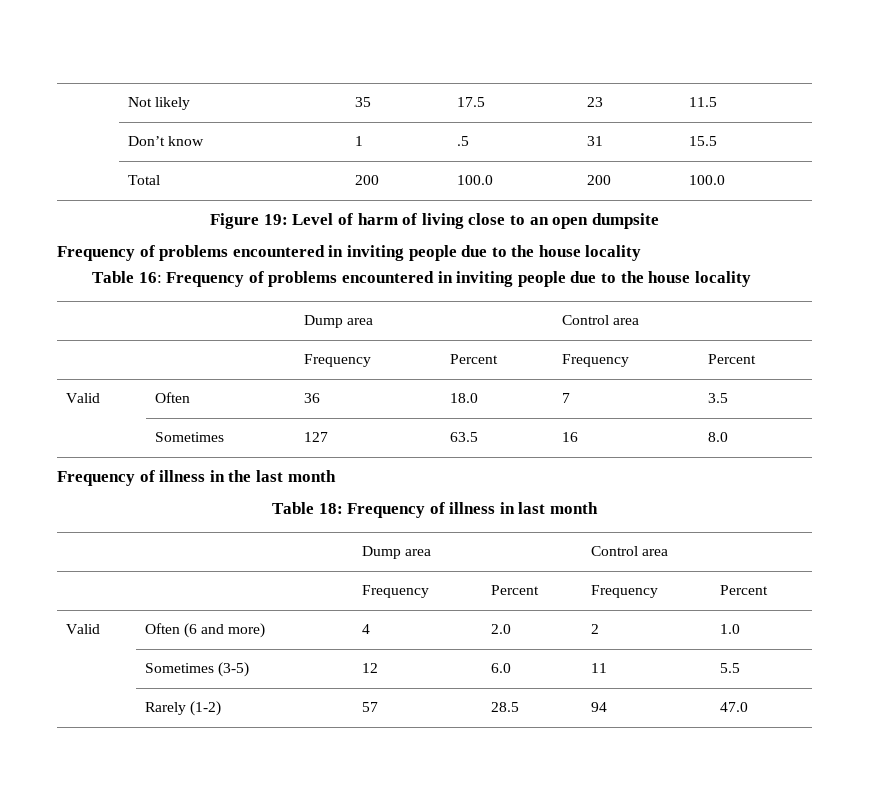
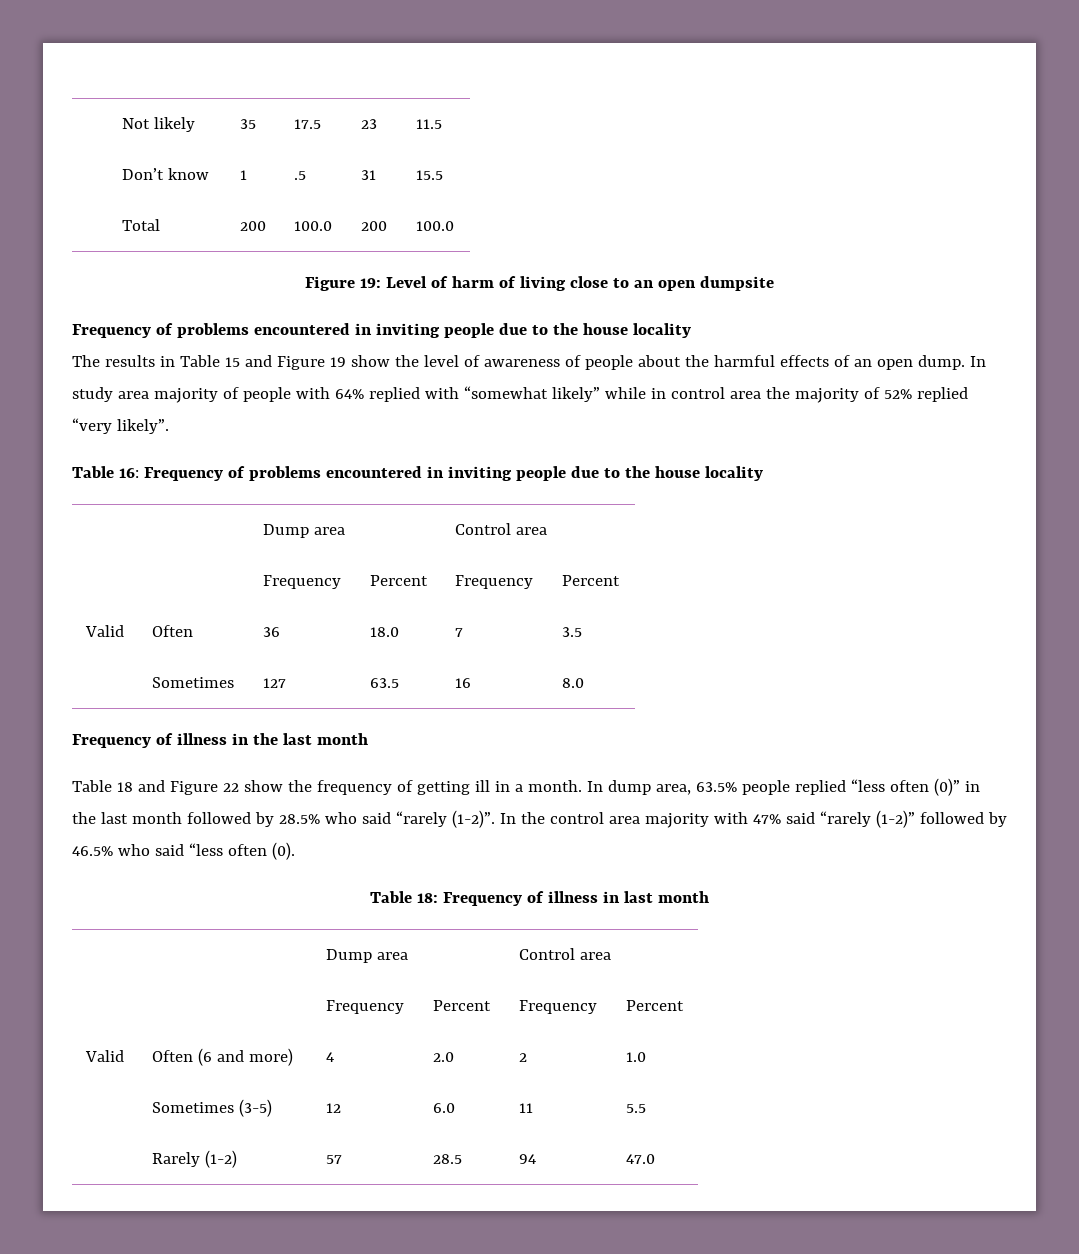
+ The results in Table 15 and Figure 19 show the level of awareness of people about the harmful effects of an open dump. In study area majority of people with 64% replied with “somewhat likely” while in control area the majority of 52% replied “very likely”.
+ Table 18 and Figure 22 show the frequency of getting ill in a month. In dump area, 63.5% people replied “less often (0)” in the last month followed by 28.5% who said “rarely (1-2)”. In the control area majority with 47% said “rarely (1-2)” followed by 46.5% who said “less often (0).

